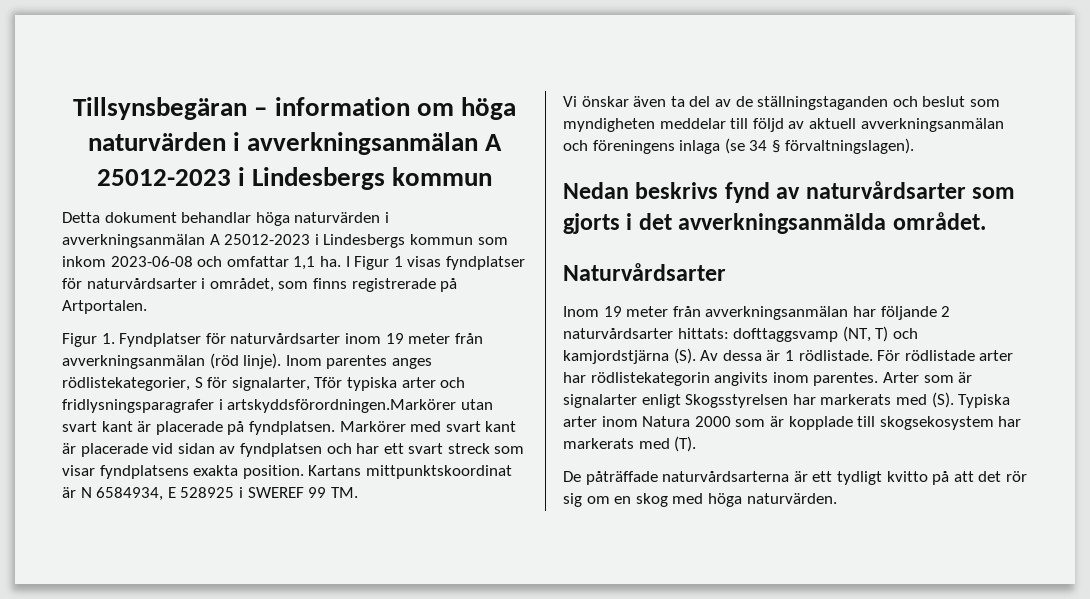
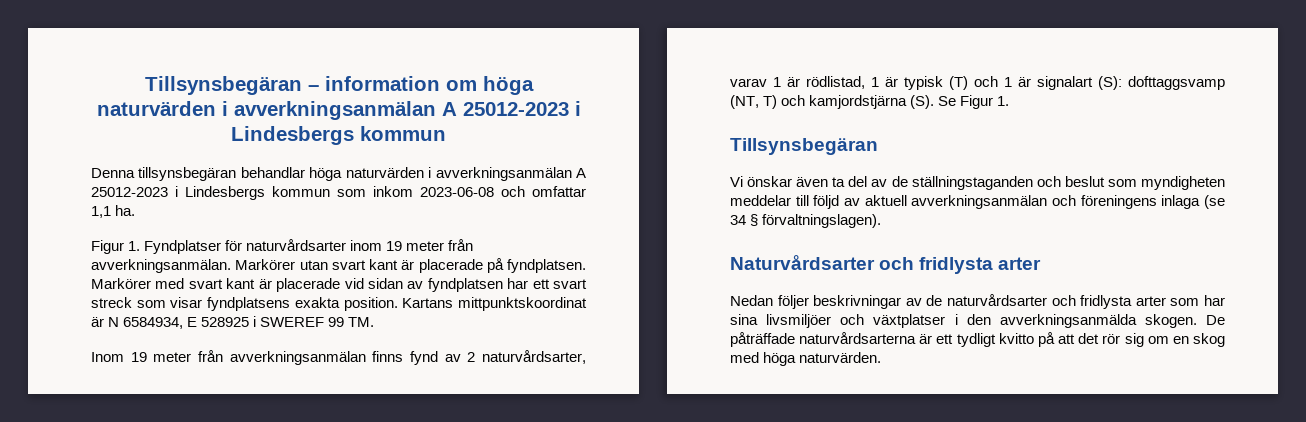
- Detta dokument behandlar höga naturvärden i avverkningsanmälan A 25012-2023 i Lindesbergs kommun som inkom 2023-06-08 och omfattar 1,1 ha. I Figur 1 visas fyndplatser för naturvårdsarter i området, som finns registrerade på Artportalen.
+ Denna tillsynsbegäran behandlar höga naturvärden i avverkningsanmälan A 25012-2023 i Lindesbergs kommun som inkom 2023-06-08 och omfattar 1,1 ha.
- Figur 1. Fyndplatser för naturvårdsarter inom 19 meter från avverkningsanmälan (röd linje). Inom parentes anges rödlistekategorier, S för signalarter, Tför typiska arter och fridlysningsparagrafer i artskyddsförordningen.Markörer utan svart kant är placerade på fyndplatsen.
+ Figur 1. Fyndplatser för naturvårdsarter inom 19 meter från avverkningsanmälan. Markörer utan svart kant är placerade på fyndplatsen.
- Markörer med svart kant är placerade vid sidan av fyndplatsen och har ett svart streck som visar fyndplatsens exakta position.
+ Markörer med svart kant är placerade vid sidan av fyndplatsen har ett svart streck som visar fyndplatsens exakta position.
+ Inom 19 meter från avverkningsanmälan finns fynd av 2 naturvårdsarter, varav 1 är rödlistad, 1 är typisk (T) och 1 är signalart (S): dofttaggsvamp (NT, T) och kamjordstjärna (S). Se Figur 1.
+ Tillsynsbegäran
- Nedan beskrivs fynd av naturvårdsarter som gjorts i det avverkningsanmälda området.
- Naturvårdsarter
- Inom 19 meter från avverkningsanmälan har följande 2 naturvårdsarter hittats: dofttaggsvamp (NT, T) och kamjordstjärna (S). Av dessa är 1 rödlistade. För rödlistade arter har rödlistekategorin angivits inom parentes. Arter som är signalarter enligt Skogsstyrelsen har markerats med (S). Typiska arter inom Natura 2000 som är kopplade till skogsekosystem har markerats med (T).
- De påträffade naturvårdsarterna är ett tydligt kvitto på att det rör sig om en skog med höga naturvärden.
+ Naturvårdsarter och fridlysta arter
+ Nedan följer beskrivningar av de naturvårdsarter och fridlysta arter som har sina livsmiljöer och växtplatser i den avverkningsanmälda skogen. De påträffade naturvårdsarterna är ett tydligt kvitto på att det rör sig om en skog med höga naturvärden.

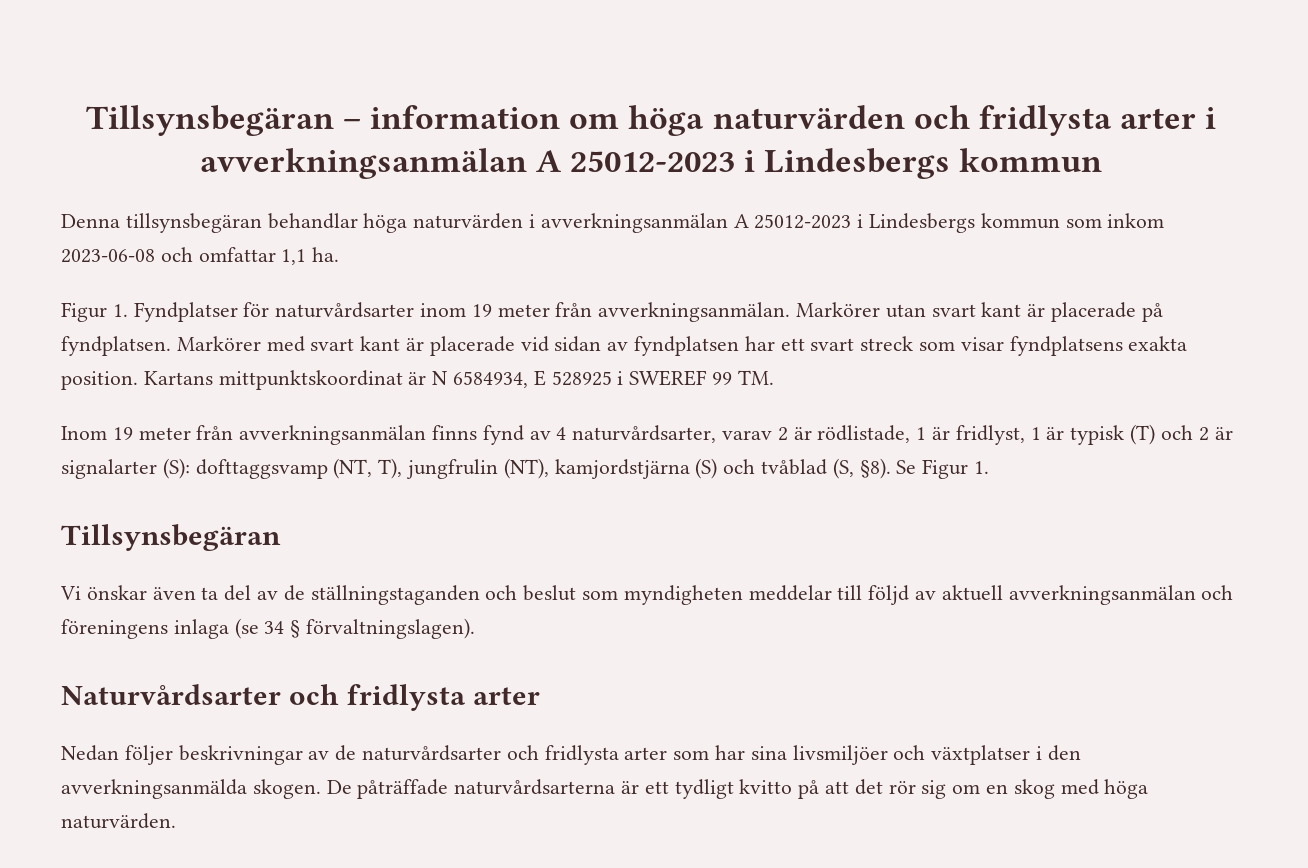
- Tillsynsbegäran – information om höga naturvärden i avverkningsanmälan A 25012-2023 i Lindesbergs kommun
+ Tillsynsbegäran – information om höga naturvärden och fridlysta arter i avverkningsanmälan A 25012-2023 i Lindesbergs kommun
- Inom 19 meter från avverkningsanmälan finns fynd av 2 naturvårdsarter, varav 1 är rödlistad, 1 är typisk (T) och 1 är signalart (S): dofttaggsvamp (NT, T) och kamjordstjärna (S). Se Figur 1.
+ Inom 19 meter från avverkningsanmälan finns fynd av 4 naturvårdsarter, varav 2 är rödlistade, 1 är fridlyst, 1 är typisk (T) och 2 är signalarter (S): dofttaggsvamp (NT, T), jungfrulin (NT), kamjordstjärna (S) och tvåblad (S, §8). Se Figur 1.

